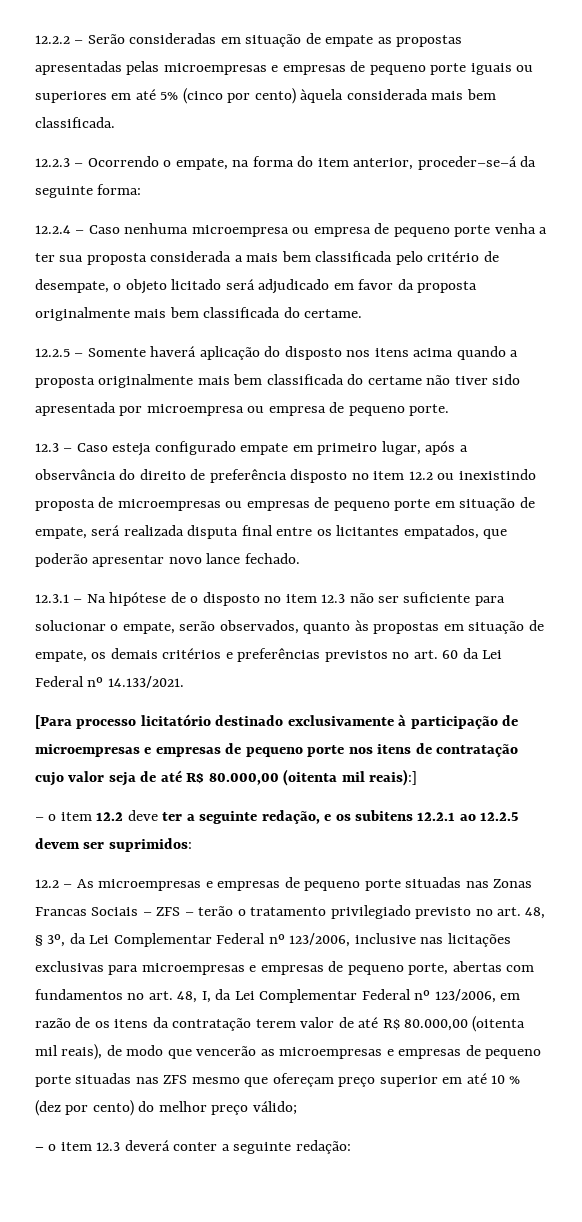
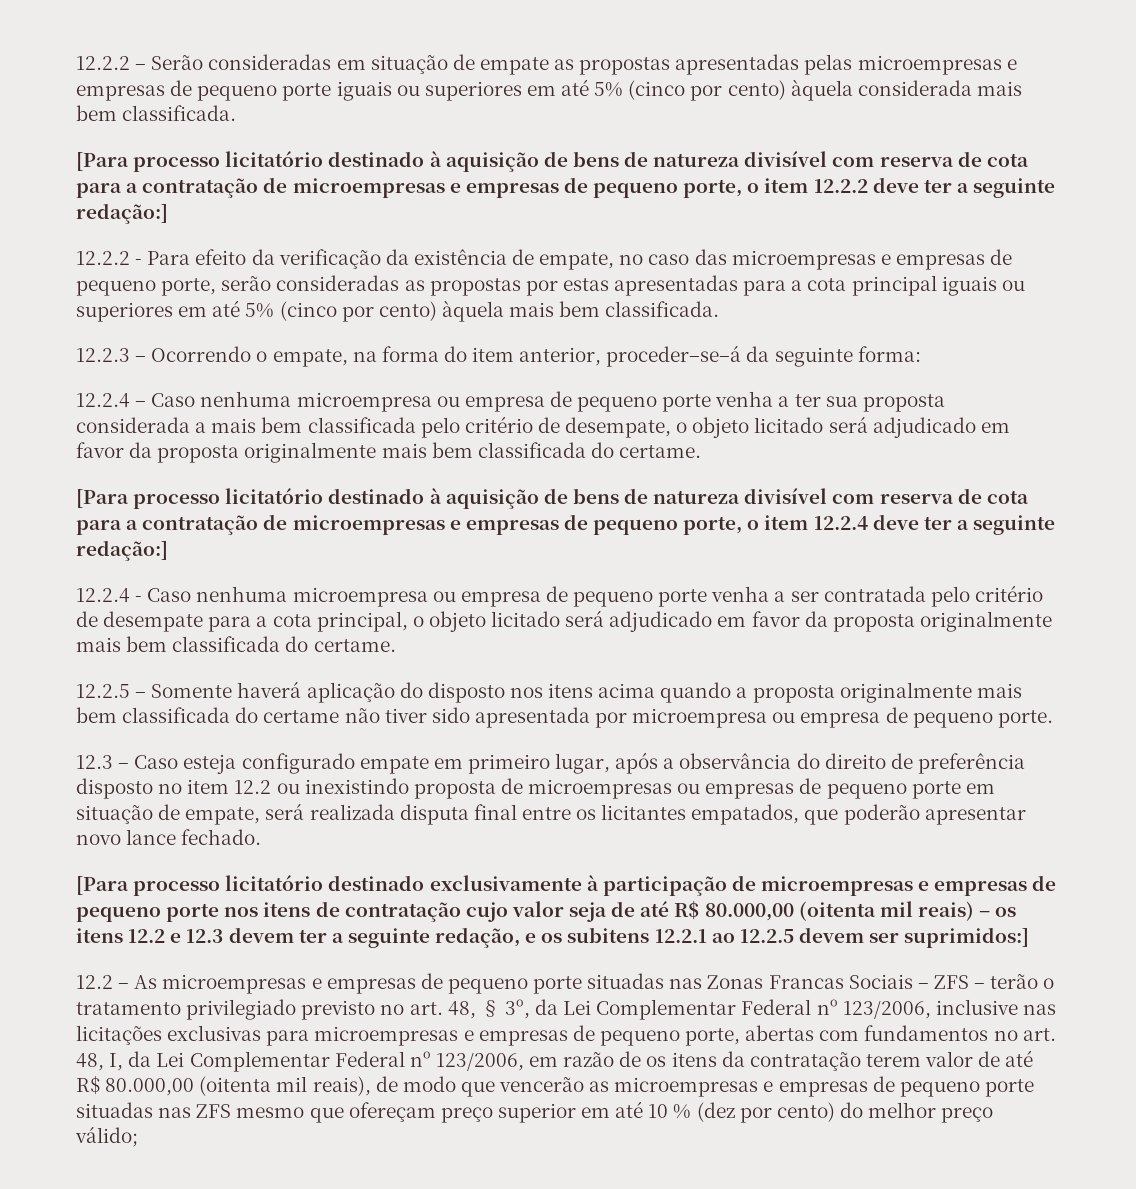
+ [Para processo licitatório destinado à aquisição de bens de natureza divisível com reserva de cota para a contratação de microempresas e empresas de pequeno porte, o item 12.2.2 deve ter a seguinte redação:]
+ 12.2.2 - Para efeito da verificação da existência de empate, no caso das microempresas e empresas de pequeno porte, serão consideradas as propostas por estas apresentadas para a cota principal iguais ou superiores em até 5% (cinco por cento) àquela mais bem classificada.
+ [Para processo licitatório destinado à aquisição de bens de natureza divisível com reserva de cota para a contratação de microempresas e empresas de pequeno porte, o item 12.2.4 deve ter a seguinte redação:]
+ 12.2.4 - Caso nenhuma microempresa ou empresa de pequeno porte venha a ser contratada pelo critério de desempate para a cota principal, o objeto licitado será adjudicado em favor da proposta originalmente mais bem classificada do certame.
- 12.3.1 – Na hipótese de o disposto no item 12.3 não ser suficiente para solucionar o empate, serão observados, quanto às propostas em situação de empate, os demais critérios e preferências previstos no art. 60 da Lei Federal nº 14.133/2021.
- [Para processo licitatório destinado exclusivamente à participação de microempresas e empresas de pequeno porte nos itens de contratação cujo valor seja de até R$ 80.000,00 (oitenta mil reais):]
- – o item 12.2 deve ter a seguinte redação, e os subitens 12.2.1 ao 12.2.5 devem ser suprimidos:
+ [Para processo licitatório destinado exclusivamente à participação de microempresas e empresas de pequeno porte nos itens de contratação cujo valor seja de até R$ 80.000,00 (oitenta mil reais) – os itens 12.2 e 12.3 devem ter a seguinte redação, e os subitens 12.2.1 ao 12.2.5 devem ser suprimidos:]
- – o item 12.3 deverá conter a seguinte redação:

